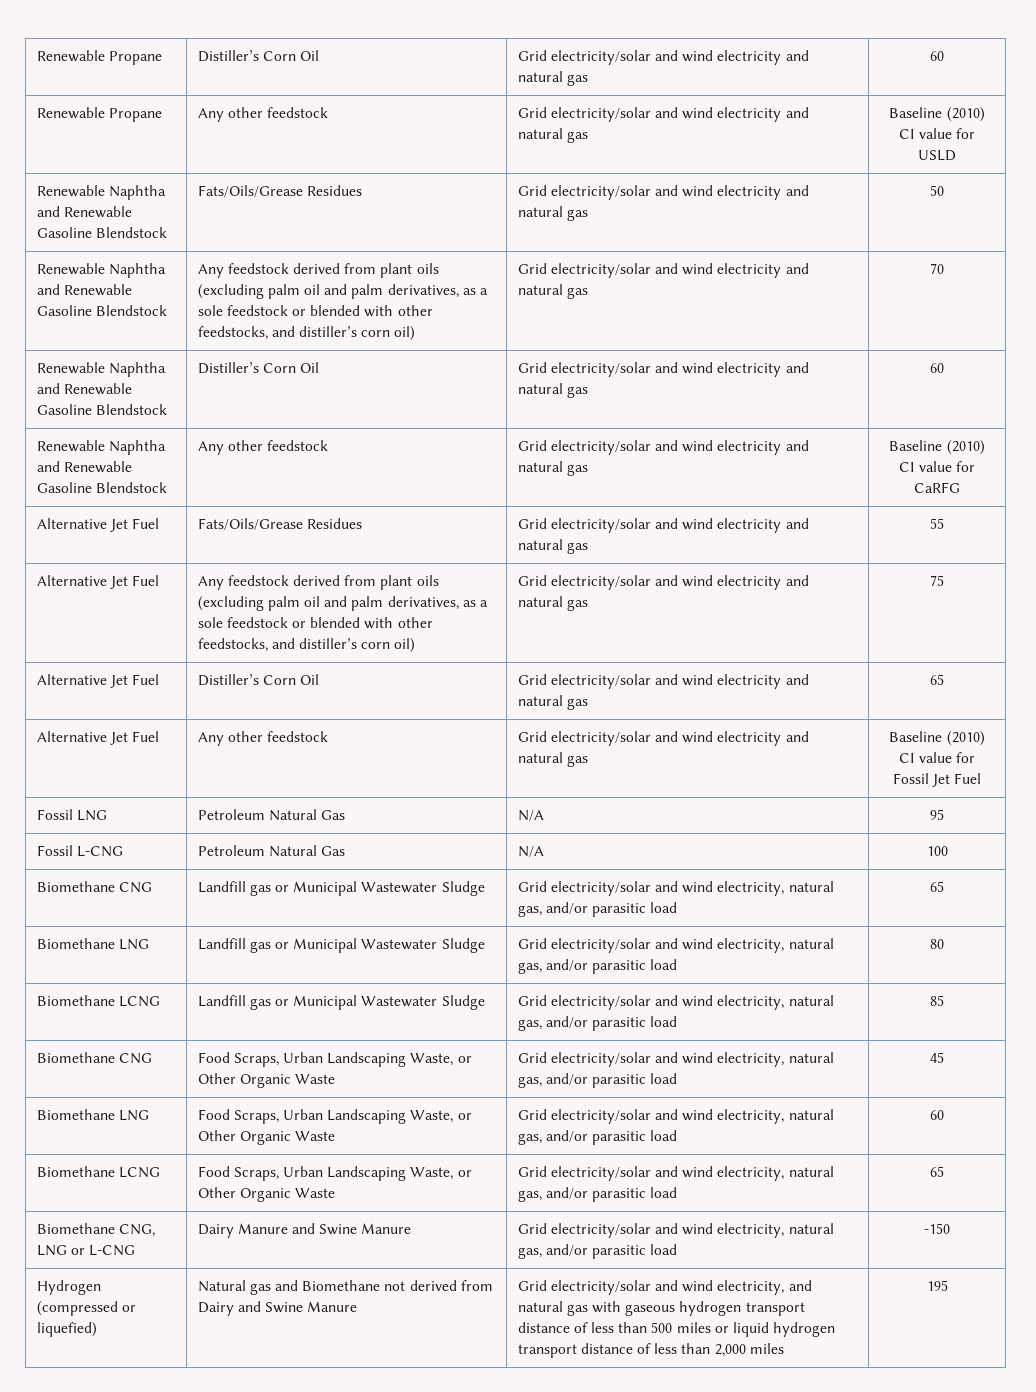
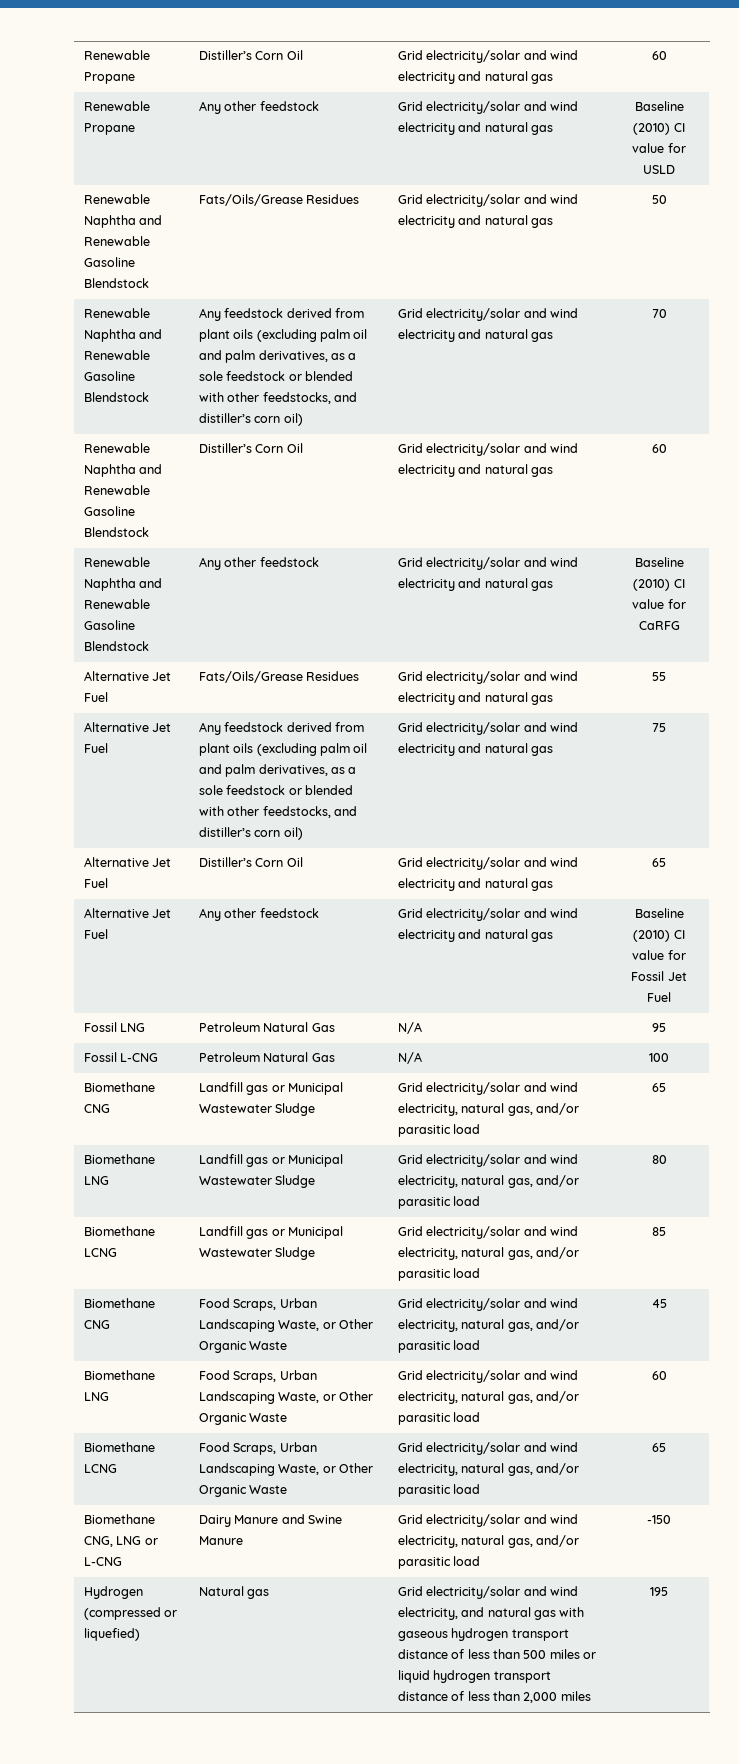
- Natural gas and Biomethane not derived from Dairy and Swine Manure
+ Natural gas

